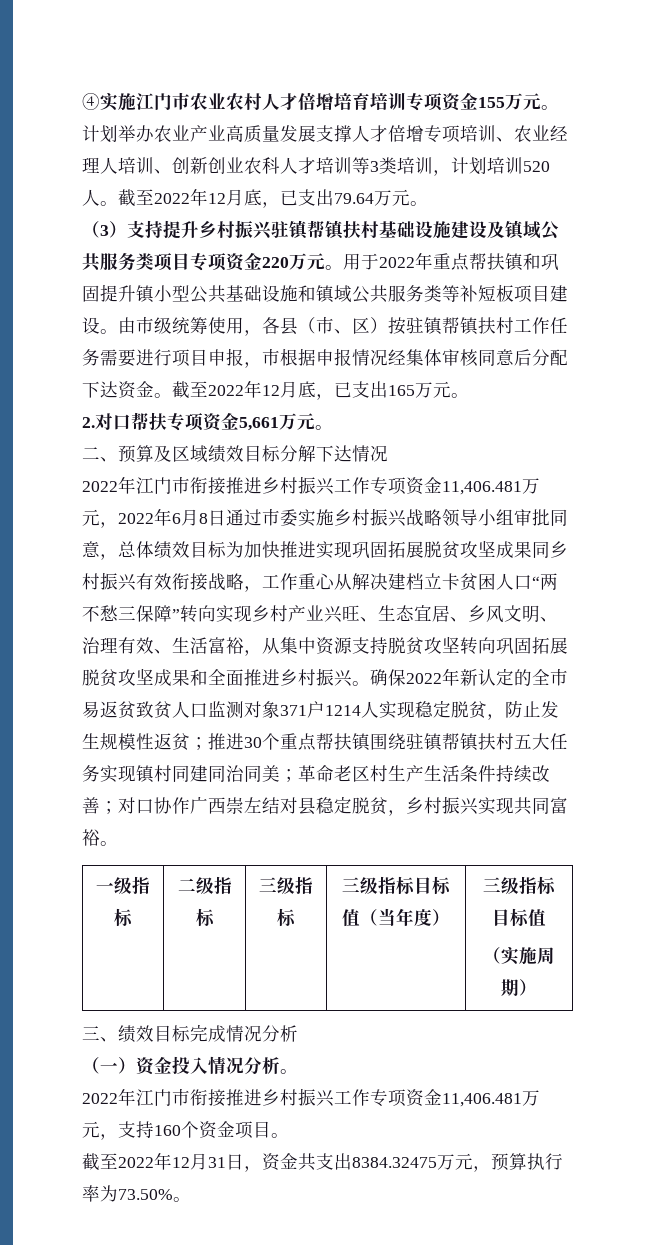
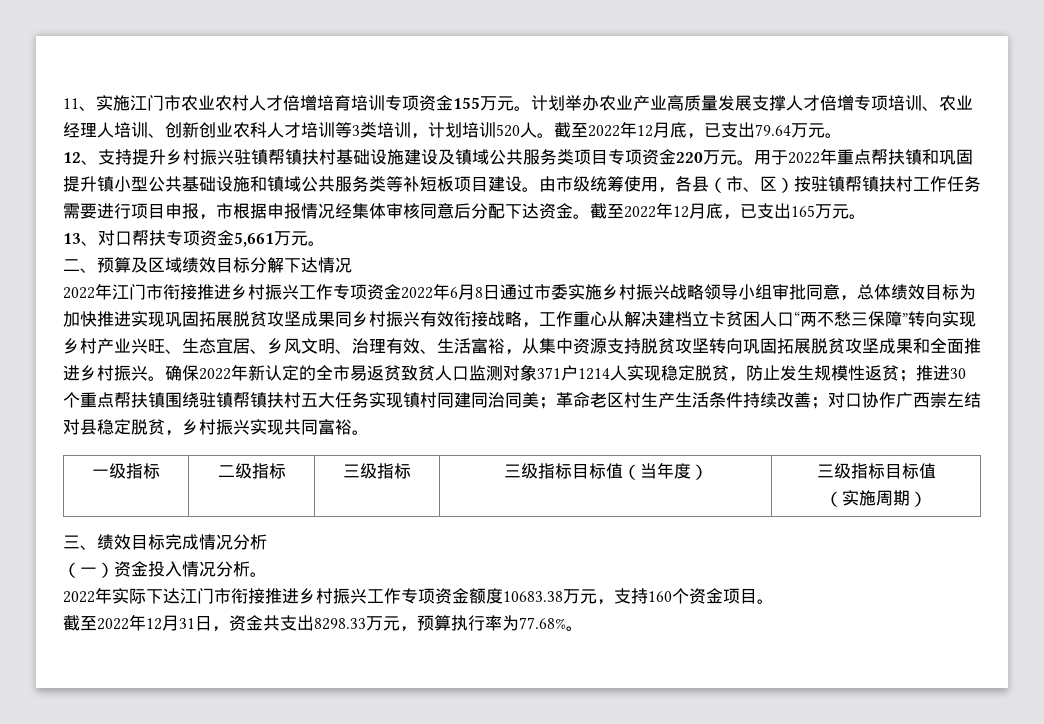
- ④实施江门市农业农村人才倍增培育培训专项资金155万元。
+ 11、实施江门市农业农村人才倍增培育培训专项资金155万元。
- （3）支持提升乡村振兴驻镇帮镇扶村基础设施建设及镇域公共服务类项目专项资金220万元。
+ 12、支持提升乡村振兴驻镇帮镇扶村基础设施建设及镇域公共服务类项目专项资金220万元。
- 2.对口帮扶专项资金5,661万元。
+ 13、对口帮扶专项资金5,661万元。
- 2022年江门市衔接推进乡村振兴工作专项资金11,406.481万元，2022年6月8日通过市委实施乡村振兴战略领导小组审批同意，总体绩效目标为加快推进实现巩固拓展脱贫攻坚成果同乡村振兴有效衔接战略，工作重心从解决建档立卡贫困人口“两不愁三保障”转向实现乡村产业兴旺、生态宜居、乡风文明、治理有效、生活富裕，从集中资源支持脱贫攻坚转向巩固拓展脱贫攻坚成果和全面推进乡村振兴。
+ 2022年江门市衔接推进乡村振兴工作专项资金2022年6月8日通过市委实施乡村振兴战略领导小组审批同意，总体绩效目标为加快推进实现巩固拓展脱贫攻坚成果同乡村振兴有效衔接战略，工作重心从解决建档立卡贫困人口“两不愁三保障”转向实现乡村产业兴旺、生态宜居、乡风文明、治理有效、生活富裕，从集中资源支持脱贫攻坚转向巩固拓展脱贫攻坚成果和全面推进乡村振兴。
- 2022年江门市衔接推进乡村振兴工作专项资金11,406.481万元，支持160个资金项目。
+ 2022年实际下达江门市衔接推进乡村振兴工作专项资金额度10683.38万元，支持160个资金项目。
- 截至2022年12月31日，资金共支出8384.32475万元，预算执行率为73.50%。
+ 截至2022年12月31日，资金共支出8298.33万元，预算执行率为77.68%。

